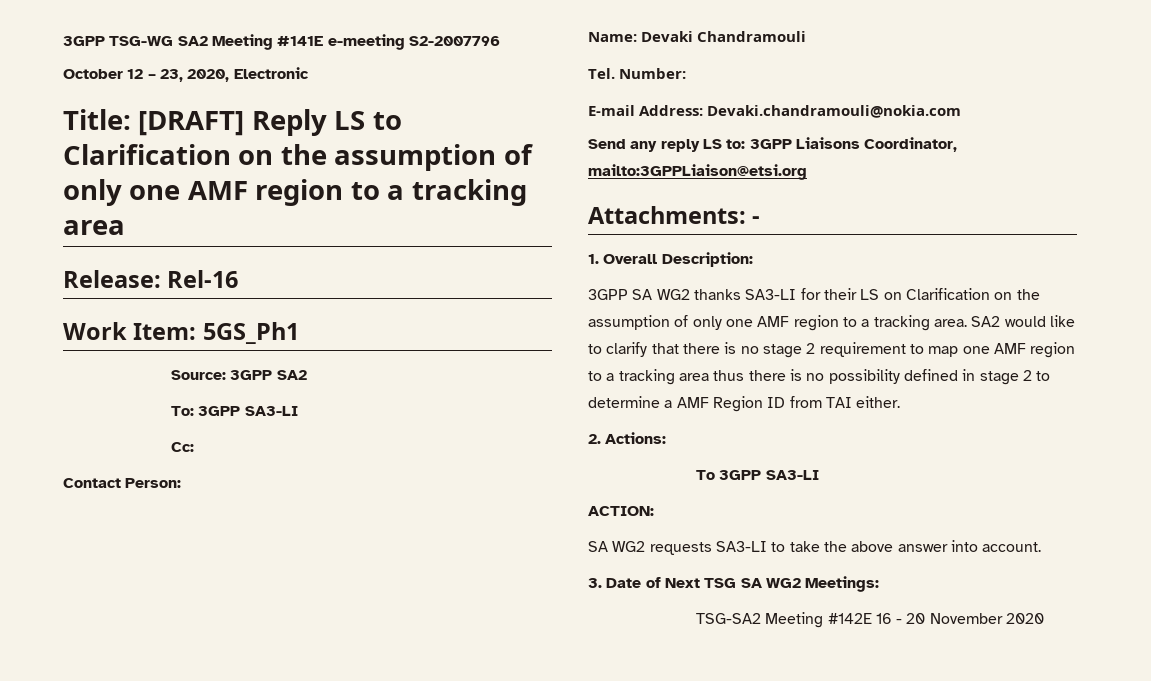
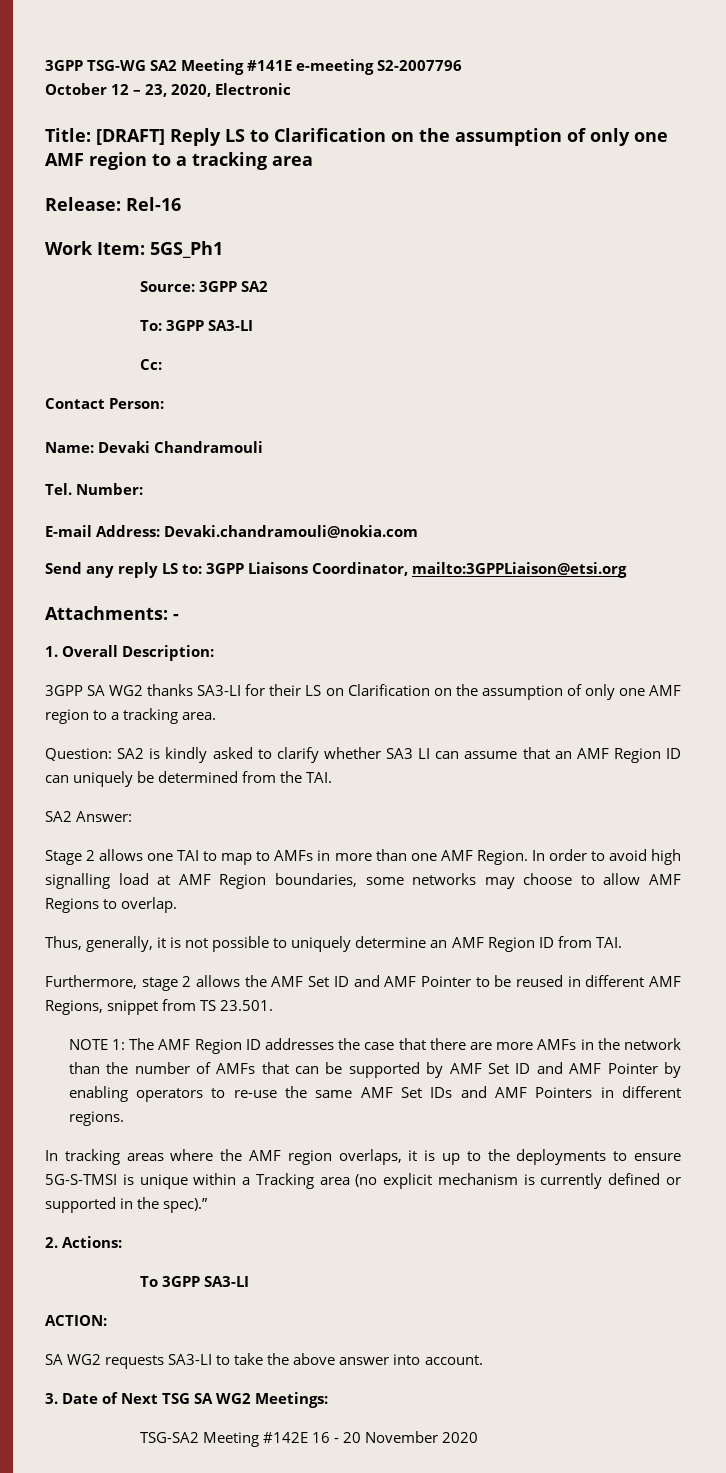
- 3GPP SA WG2 thanks SA3-LI for their LS on Clarification on the assumption of only one AMF region to a tracking area. SA2 would like to clarify that there is no stage 2 requirement to map one AMF region to a tracking area thus there is no possibility defined in stage 2 to determine a AMF Region ID from TAI either.
+ 3GPP SA WG2 thanks SA3-LI for their LS on Clarification on the assumption of only one AMF region to a tracking area.
+ Question: SA2 is kindly asked to clarify whether SA3 LI can assume that an AMF Region ID can uniquely be determined from the TAI.
+ SA2 Answer:
+ Stage 2 allows one TAI to map to AMFs in more than one AMF Region. In order to avoid high signalling load at AMF Region boundaries, some networks may choose to allow AMF Regions to overlap.
+ Thus, generally, it is not possible to uniquely determine an AMF Region ID from TAI.
+ Furthermore, stage 2 allows the AMF Set ID and AMF Pointer to be reused in different AMF Regions, snippet from TS 23.501.
+ NOTE 1: The AMF Region ID addresses the case that there are more AMFs in the network than the number of AMFs that can be supported by AMF Set ID and AMF Pointer by enabling operators to re-use the same AMF Set IDs and AMF Pointers in different regions.
+ In tracking areas where the AMF region overlaps, it is up to the deployments to ensure 5G-S-TMSI is unique within a Tracking area (no explicit mechanism is currently defined or supported in the spec).”

